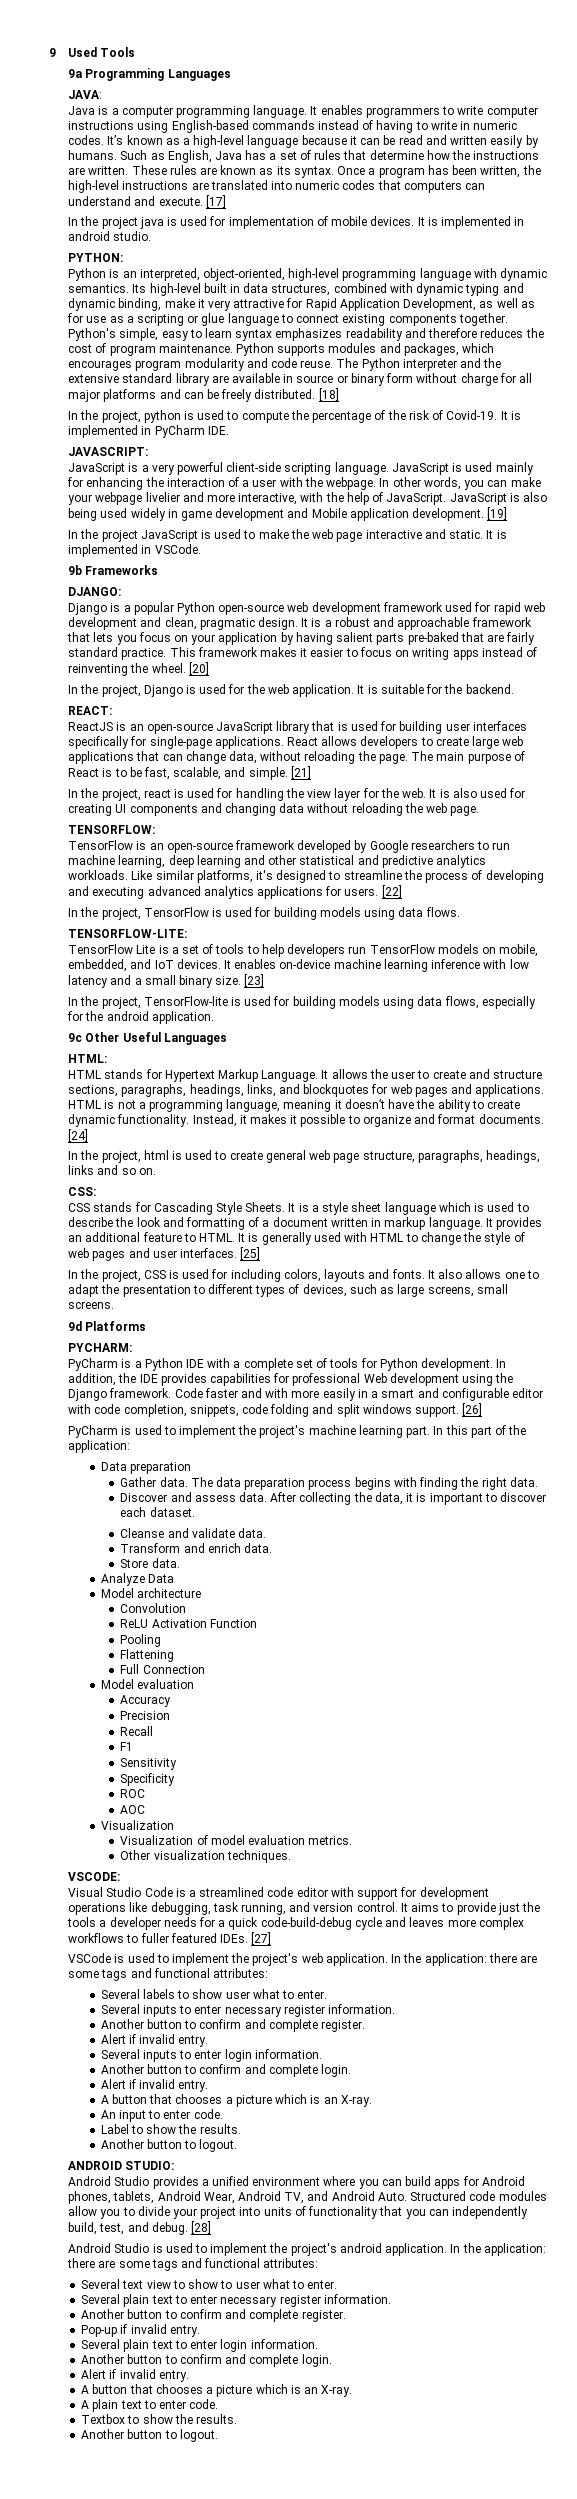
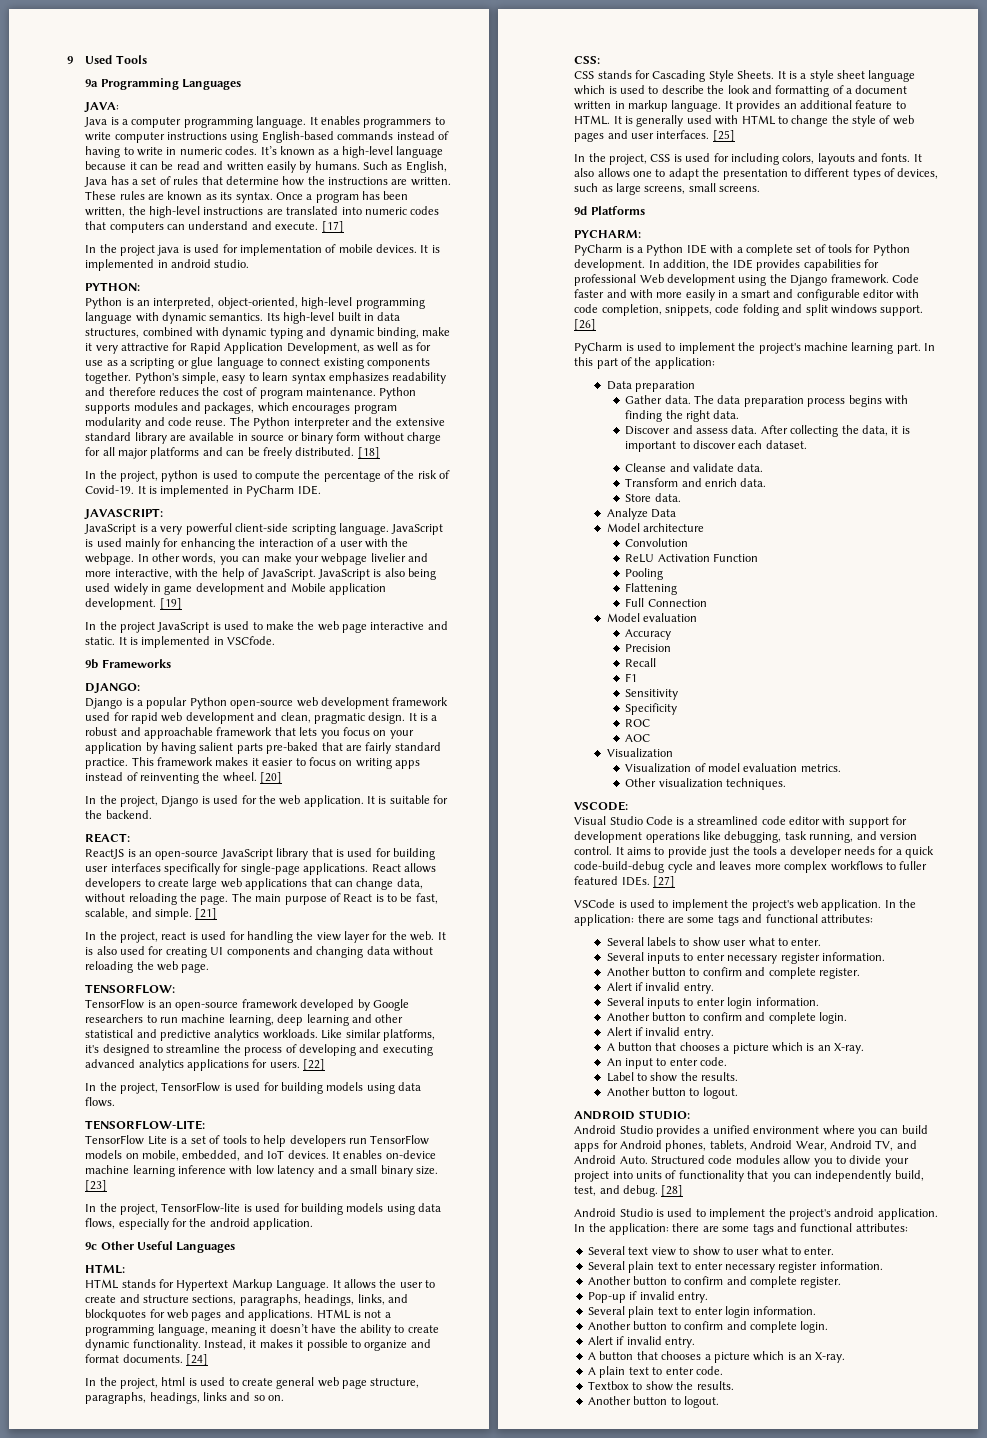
- It is implemented in VSCode.
+ It is implemented in VSCfode.

